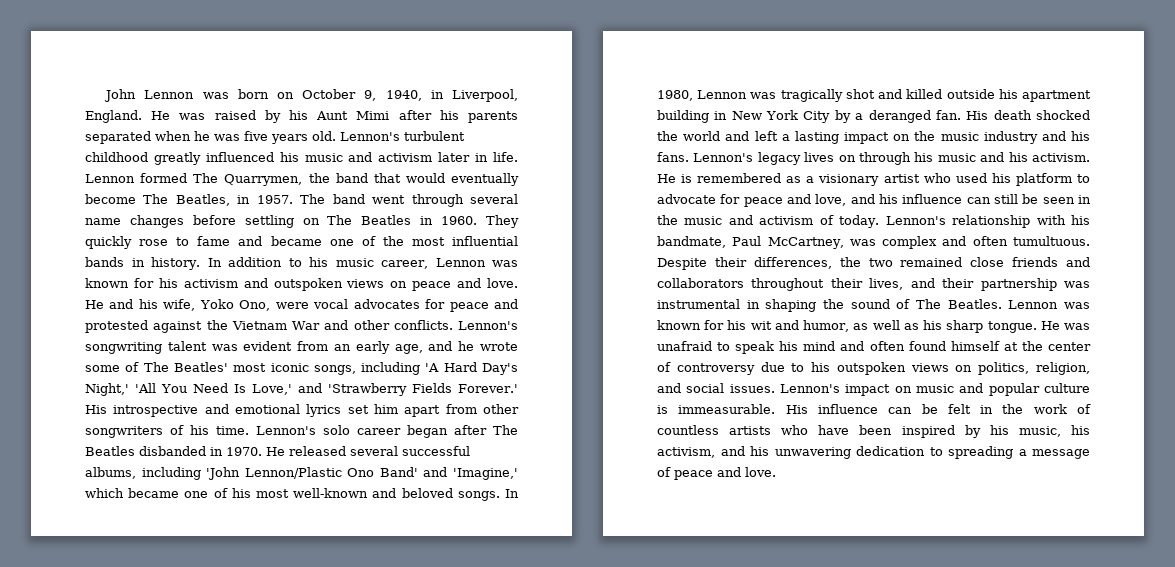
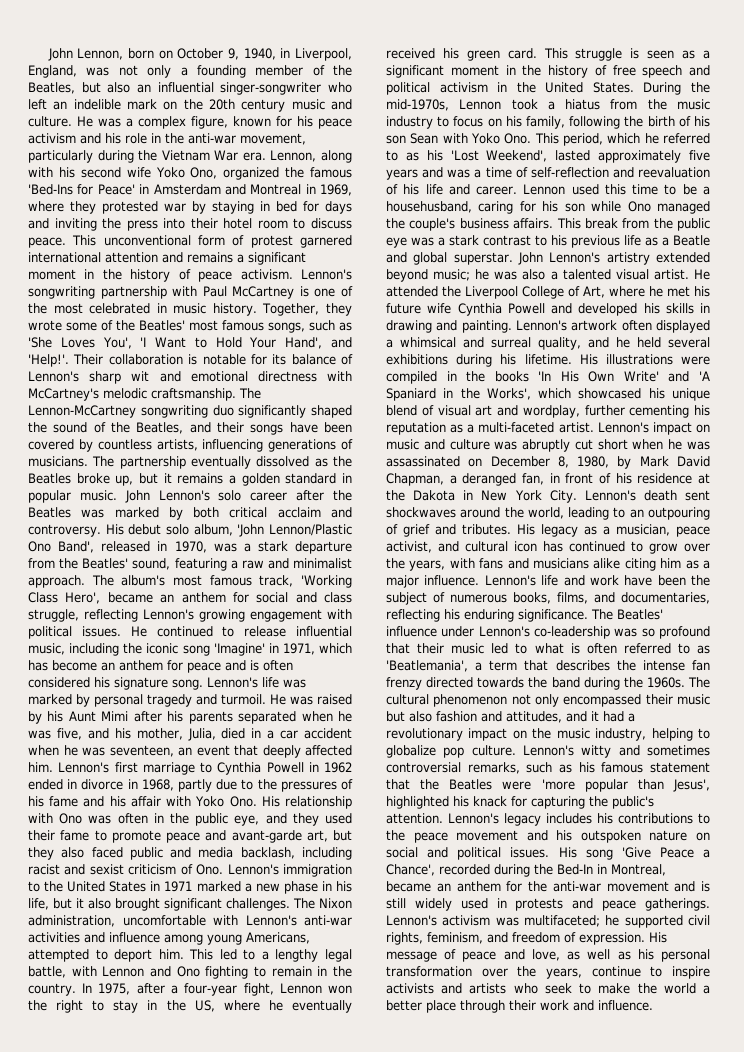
- John Lennon was born on October 9, 1940, in Liverpool, England.
+ John Lennon, born on October 9, 1940, in Liverpool, England, was not only a founding member of the Beatles, but also an influential singer-songwriter who left an indelible mark on the 20th century music and culture. He was a complex figure, known for his peace activism and his role in the anti-war movement, particularly during the Vietnam War era. Lennon, along with his second wife Yoko Ono, organized the famous 'Bed-Ins for Peace' in Amsterdam and Montreal in 1969, where they protested war by staying in bed for days and inviting the press into their hotel room to discuss peace. This unconventional form of protest garnered international attention and remains a significant moment in the history of peace activism. Lennon's songwriting partnership with Paul McCartney is one of the most celebrated in music history. Together, they wrote some of the Beatles' most famous songs, such as 'She Loves You', 'I Want to Hold Your Hand', and 'Help!'. Their collaboration is notable for its balance of Lennon's sharp wit and emotional directness with McCartney's melodic craftsmanship. The Lennon-McCartney songwriting duo significantly shaped the sound of the Beatles, and their songs have been covered by countless artists, influencing generations of musicians. The partnership eventually dissolved as the Beatles broke up, but it remains a golden standard in popular music. John Lennon's solo career after the Beatles was marked by both critical acclaim and controversy. His debut solo album, 'John Lennon/Plastic Ono Band', released in 1970, was a stark departure from the Beatles' sound, featuring a raw and minimalist approach. The album's most famous track, 'Working Class Hero', became an anthem for social and class struggle, reflecting Lennon's growing engagement with political issues. He continued to release influential music, including the iconic song 'Imagine' in 1971, which has become an anthem for peace and is often considered his signature song. Lennon's life was marked by personal tragedy and turmoil.
- He was raised by his Aunt Mimi after his parents separated when he was five years old. Lennon's turbulent childhood greatly influenced his music and activism later in life. Lennon formed The Quarrymen, the band that would eventually become The Beatles, in 1957. The band went through several name changes before settling on The Beatles in 1960. They quickly rose to fame and became one of the most influential bands in history. In addition to his music career, Lennon was known for his activism and outspoken views on peace and love. He and his wife, Yoko Ono, were vocal advocates for peace and protested against the Vietnam War and other conflicts. Lennon's songwriting talent was evident from an early age, and he wrote some of The Beatles' most iconic songs, including 'A Hard Day's Night,' 'All You Need Is Love,' and 'Strawberry Fields Forever.' His introspective and emotional lyrics set him apart from other songwriters of his time. Lennon's solo career began after The Beatles disbanded in 1970. He released several successful albums, including 'John Lennon/Plastic Ono Band' and 'Imagine,' which became one of his most well-known and beloved songs. In 1980, Lennon was tragically shot and killed outside his apartment building in New York City by a deranged fan. His death shocked the world and left a lasting impact on the music industry and his fans. Lennon's legacy lives on through his music and his activism. He is remembered as a visionary artist who used his platform to advocate for peace and love, and his influence can still be seen in the music and activism of today. Lennon's relationship with his bandmate, Paul McCartney, was complex and often tumultuous. Despite their differences, the two remained close friends and collaborators throughout their lives, and their partnership was instrumental in shaping the sound of The Beatles. Lennon was known for his wit and humor, as well as his sharp tongue. He was unafraid to speak his mind and often found himself at the center of controversy due to his outspoken views on politics, religion, and social issues.
+ He was raised by his Aunt Mimi after his parents separated when he was five, and his mother, Julia, died in a car accident when he was seventeen, an event that deeply affected him. Lennon's first marriage to Cynthia Powell in 1962 ended in divorce in 1968, partly due to the pressures of his fame and his affair with Yoko Ono. His relationship with Ono was often in the public eye, and they used their fame to promote peace and avant-garde art, but they also faced public and media backlash, including racist and sexist criticism of Ono. Lennon's immigration to the United States in 1971 marked a new phase in his life, but it also brought significant challenges. The Nixon administration, uncomfortable with Lennon's anti-war activities and influence among young Americans, attempted to deport him. This led to a lengthy legal battle, with Lennon and Ono fighting to remain in the country. In 1975, after a four-year fight, Lennon won the right to stay in the US, where he eventually received his green card. This struggle is seen as a significant moment in the history of free speech and political activism in the United States. During the mid-1970s, Lennon took a hiatus from the music industry to focus on his family, following the birth of his son Sean with Yoko Ono. This period, which he referred to as his 'Lost Weekend', lasted approximately five years and was a time of self-reflection and reevaluation of his life and career. Lennon used this time to be a househusband, caring for his son while Ono managed the couple's business affairs. This break from the public eye was a stark contrast to his previous life as a Beatle and global superstar. John Lennon's artistry extended beyond music; he was also a talented visual artist. He attended the Liverpool College of Art, where he met his future wife Cynthia Powell and developed his skills in drawing and painting. Lennon's artwork often displayed a whimsical and surreal quality, and he held several exhibitions during his lifetime. His illustrations were compiled in the books 'In His Own Write' and 'A Spaniard in the Works', which showcased his unique blend of visual art and wordplay, further cementing his reputation as a multi-faceted artist.
- Lennon's impact on music and popular culture is immeasurable. His influence can be felt in the work of countless artists who have been inspired by his music, his activism, and his unwavering dedication to spreading a message of peace and love.
+ Lennon's impact on music and culture was abruptly cut short when he was assassinated on December 8, 1980, by Mark David Chapman, a deranged fan, in front of his residence at the Dakota in New York City. Lennon's death sent shockwaves around the world, leading to an outpouring of grief and tributes. His legacy as a musician, peace activist, and cultural icon has continued to grow over the years, with fans and musicians alike citing him as a major influence. Lennon's life and work have been the subject of numerous books, films, and documentaries, reflecting his enduring significance. The Beatles' influence under Lennon's co-leadership was so profound that their music led to what is often referred to as 'Beatlemania', a term that describes the intense fan frenzy directed towards the band during the 1960s. The cultural phenomenon not only encompassed their music but also fashion and attitudes, and it had a revolutionary impact on the music industry, helping to globalize pop culture. Lennon's witty and sometimes controversial remarks, such as his famous statement that the Beatles were 'more popular than Jesus', highlighted his knack for capturing the public's attention. Lennon's legacy includes his contributions to the peace movement and his outspoken nature on social and political issues. His song 'Give Peace a Chance', recorded during the Bed-In in Montreal, became an anthem for the anti-war movement and is still widely used in protests and peace gatherings. Lennon's activism was multifaceted; he supported civil rights, feminism, and freedom of expression. His message of peace and love, as well as his personal transformation over the years, continue to inspire activists and artists who seek to make the world a better place through their work and influence.

